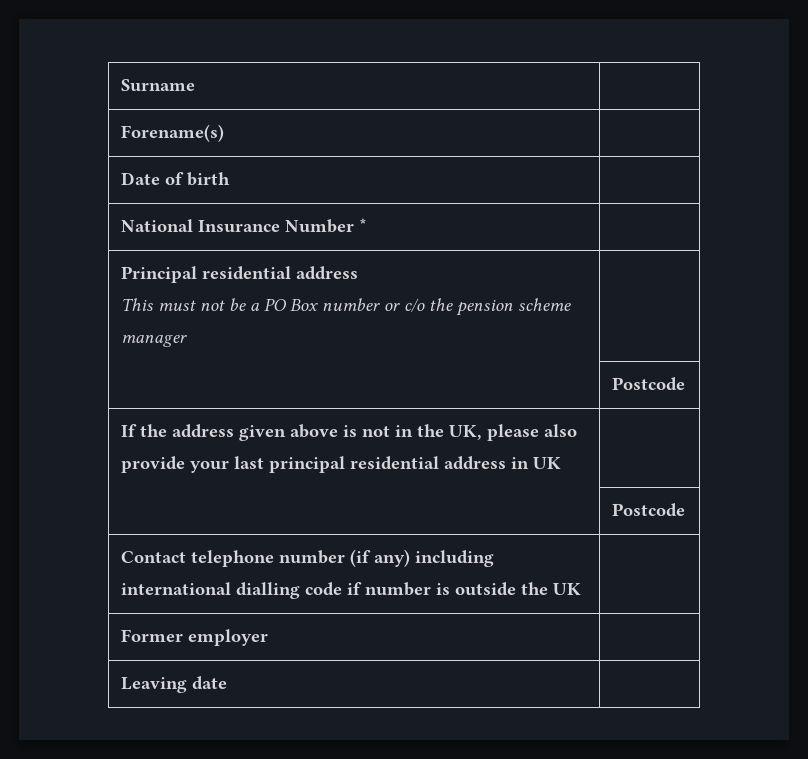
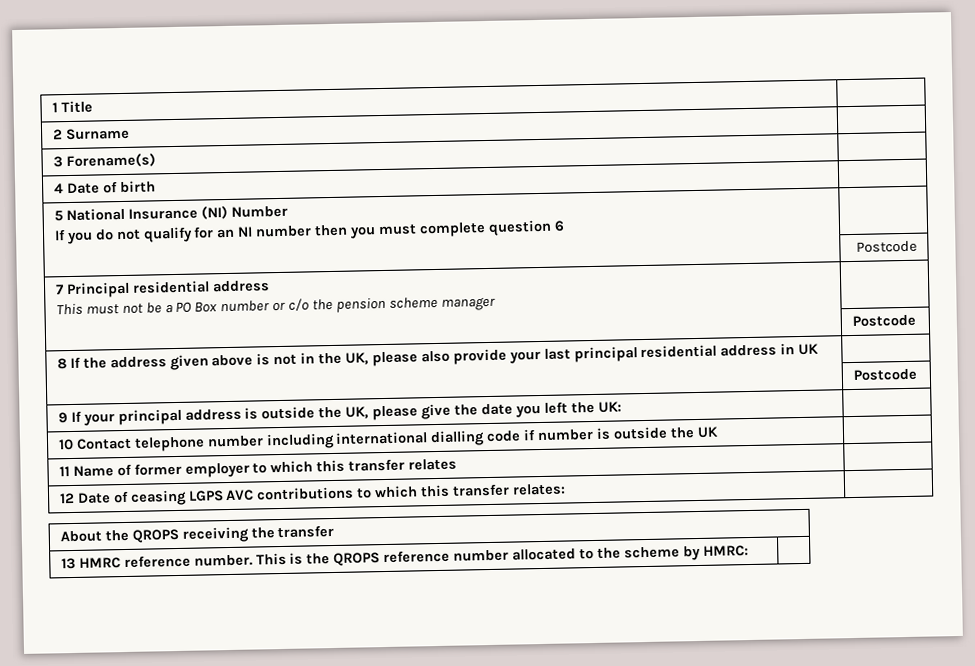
- Surname |
+ 1 Title |
+ 2 Surname |
- Forename(s) |
+ 3 Forename(s) |
- Date of birth |
+ 4 Date of birth |
- National Insurance Number * |
- Principal residential address
+ 5 National Insurance (NI) Number
+ If you do not qualify for an NI number then you must complete question 6 |
+ | Postcode
+ 7 Principal residential address
- If the address given above is not in the UK, please also provide your last principal residential address in UK |
+ 8 If the address given above is not in the UK, please also provide your last principal residential address in UK |
- Contact telephone number (if any) including international dialling code if number is outside the UK |
+ 9 If your principal address is outside the UK, please give the date you left the UK: |
+ 10 Contact telephone number including international dialling code if number is outside the UK |
- Former employer |
- Leaving date |
+ 11 Name of former employer to which this transfer relates |
+ 12 Date of ceasing LGPS AVC contributions to which this transfer relates: |
+ About the QROPS receiving the transfer
+ 13 HMRC reference number. This is the QROPS reference number allocated to the scheme by HMRC: |

